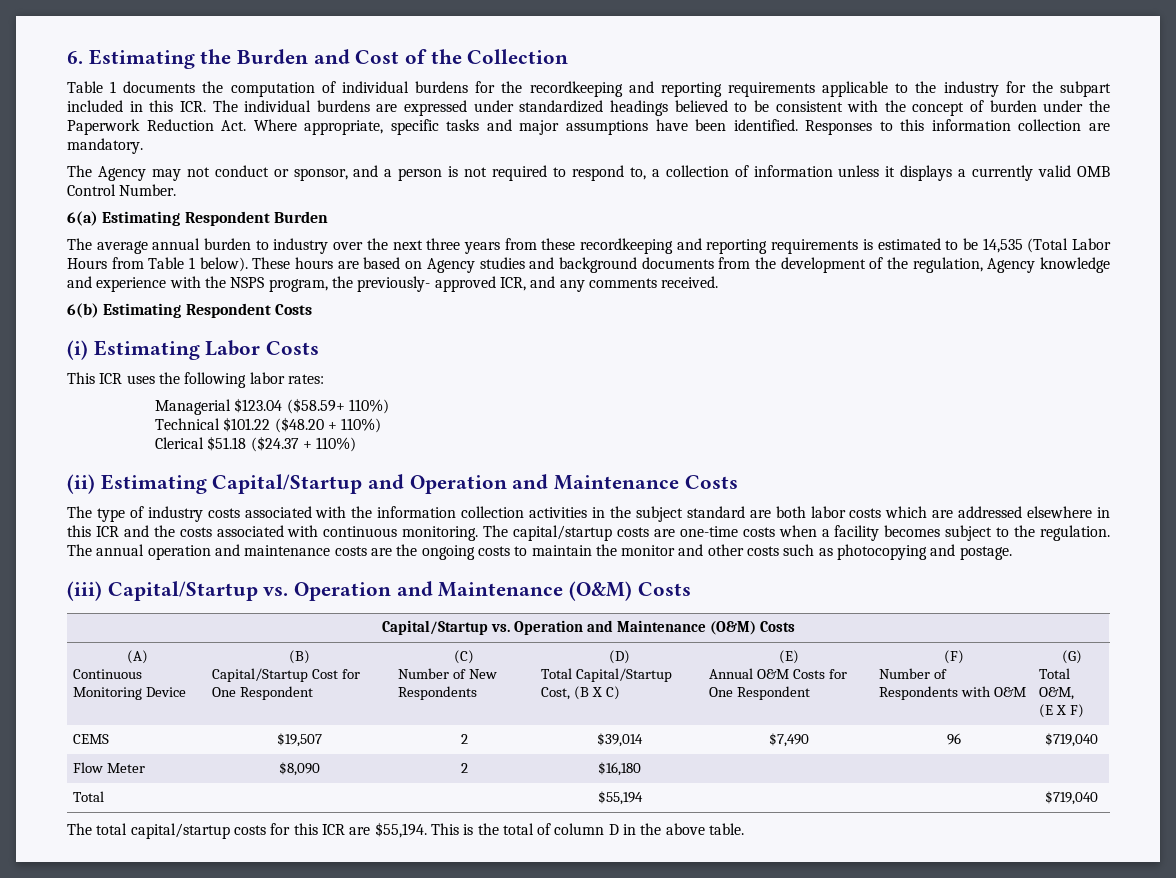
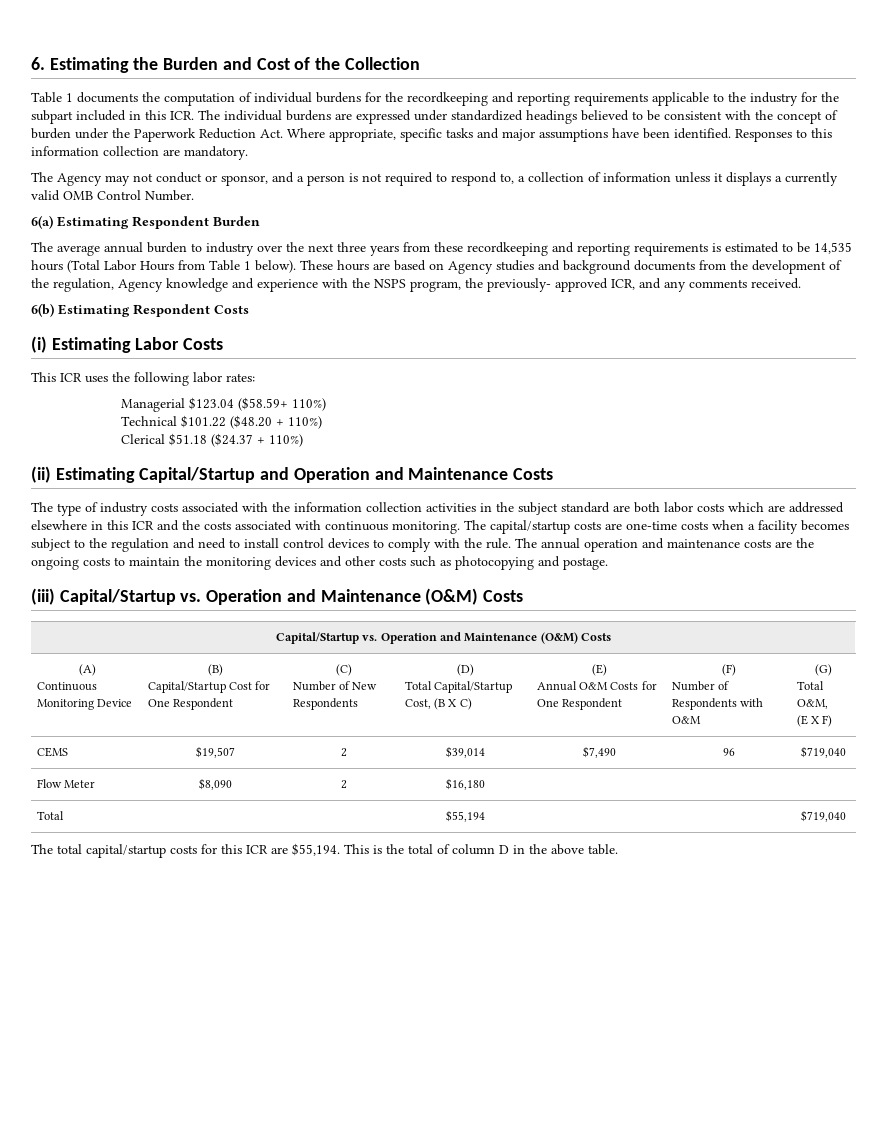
- The average annual burden to industry over the next three years from these recordkeeping and reporting requirements is estimated to be 14,535 (Total Labor Hours from Table 1 below).
+ The average annual burden to industry over the next three years from these recordkeeping and reporting requirements is estimated to be 14,535 hours (Total Labor Hours from Table 1 below).
- The capital/startup costs are one-time costs when a facility becomes subject to the regulation.
+ The capital/startup costs are one-time costs when a facility becomes subject to the regulation and need to install control devices to comply with the rule.
- The annual operation and maintenance costs are the ongoing costs to maintain the monitor and other costs such as photocopying and postage.
+ The annual operation and maintenance costs are the ongoing costs to maintain the monitoring devices and other costs such as photocopying and postage.

